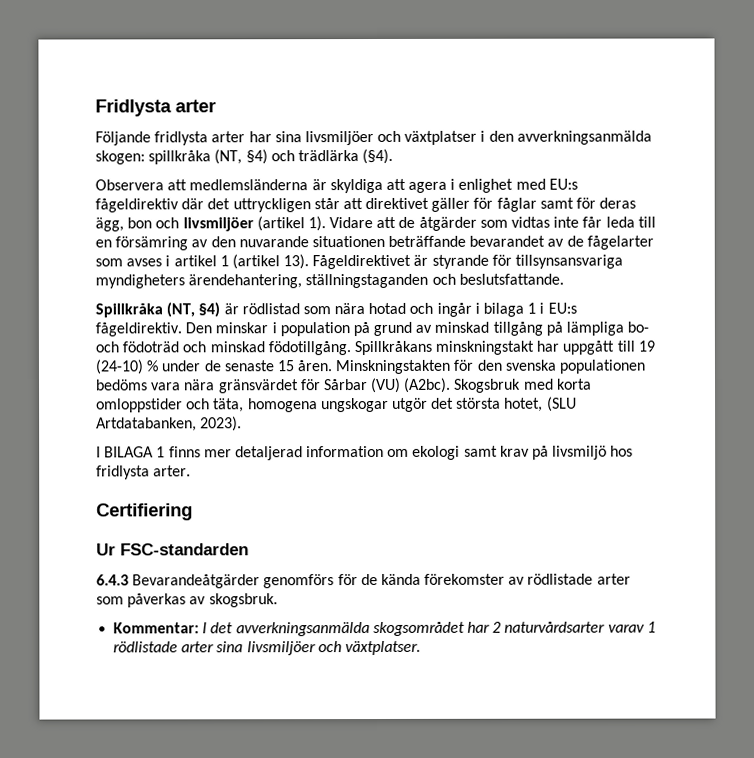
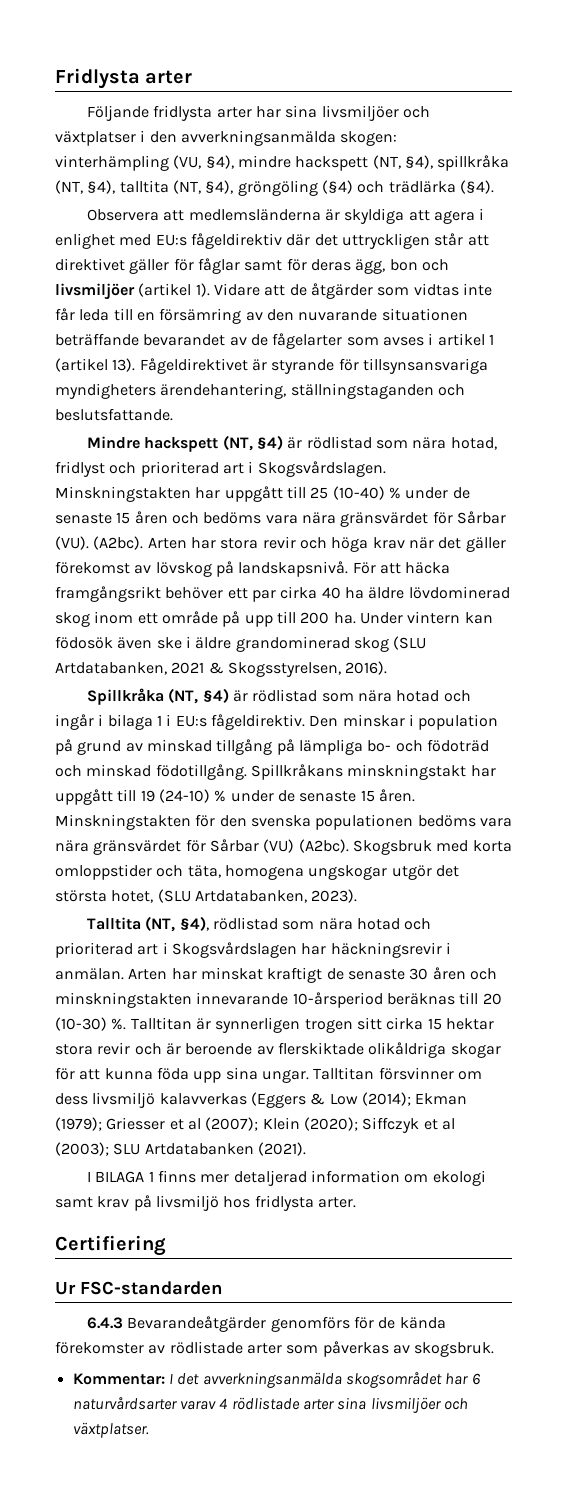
- Följande fridlysta arter har sina livsmiljöer och växtplatser i den avverkningsanmälda skogen: spillkråka (NT, §4) och trädlärka (§4).
+ Följande fridlysta arter har sina livsmiljöer och växtplatser i den avverkningsanmälda skogen: vinterhämpling (VU, §4), mindre hackspett (NT, §4), spillkråka (NT, §4), talltita (NT, §4), gröngöling (§4) och trädlärka (§4).
+ Mindre hackspett (NT, §4) är rödlistad som nära hotad, fridlyst och prioriterad art i Skogsvårdslagen. Minskningstakten har uppgått till 25 (10-40) % under de senaste 15 åren och bedöms vara nära gränsvärdet för Sårbar (VU). (A2bc). Arten har stora revir och höga krav när det gäller förekomst av lövskog på landskapsnivå. För att häcka framgångsrikt behöver ett par cirka 40 ha äldre lövdominerad skog inom ett område på upp till 200 ha. Under vintern kan födosök även ske i äldre grandominerad skog (SLU Artdatabanken, 2021 & Skogsstyrelsen, 2016).
+ Talltita (NT, §4), rödlistad som nära hotad och prioriterad art i Skogsvårdslagen har häckningsrevir i anmälan. Arten har minskat kraftigt de senaste 30 åren och minskningstakten innevarande 10-årsperiod beräknas till 20 (10-30) %. Talltitan är synnerligen trogen sitt cirka 15 hektar stora revir och är beroende av flerskiktade olikåldriga skogar för att kunna föda upp sina ungar. Talltitan försvinner om dess livsmiljö kalavverkas (Eggers & Low (2014); Ekman (1979); Griesser et al (2007); Klein (2020); Siffczyk et al (2003); SLU Artdatabanken (2021).
- Kommentar: I det avverkningsanmälda skogsområdet har 2 naturvårdsarter varav 1 rödlistade arter sina livsmiljöer och växtplatser.
+ Kommentar: I det avverkningsanmälda skogsområdet har 6 naturvårdsarter varav 4 rödlistade arter sina livsmiljöer och växtplatser.

